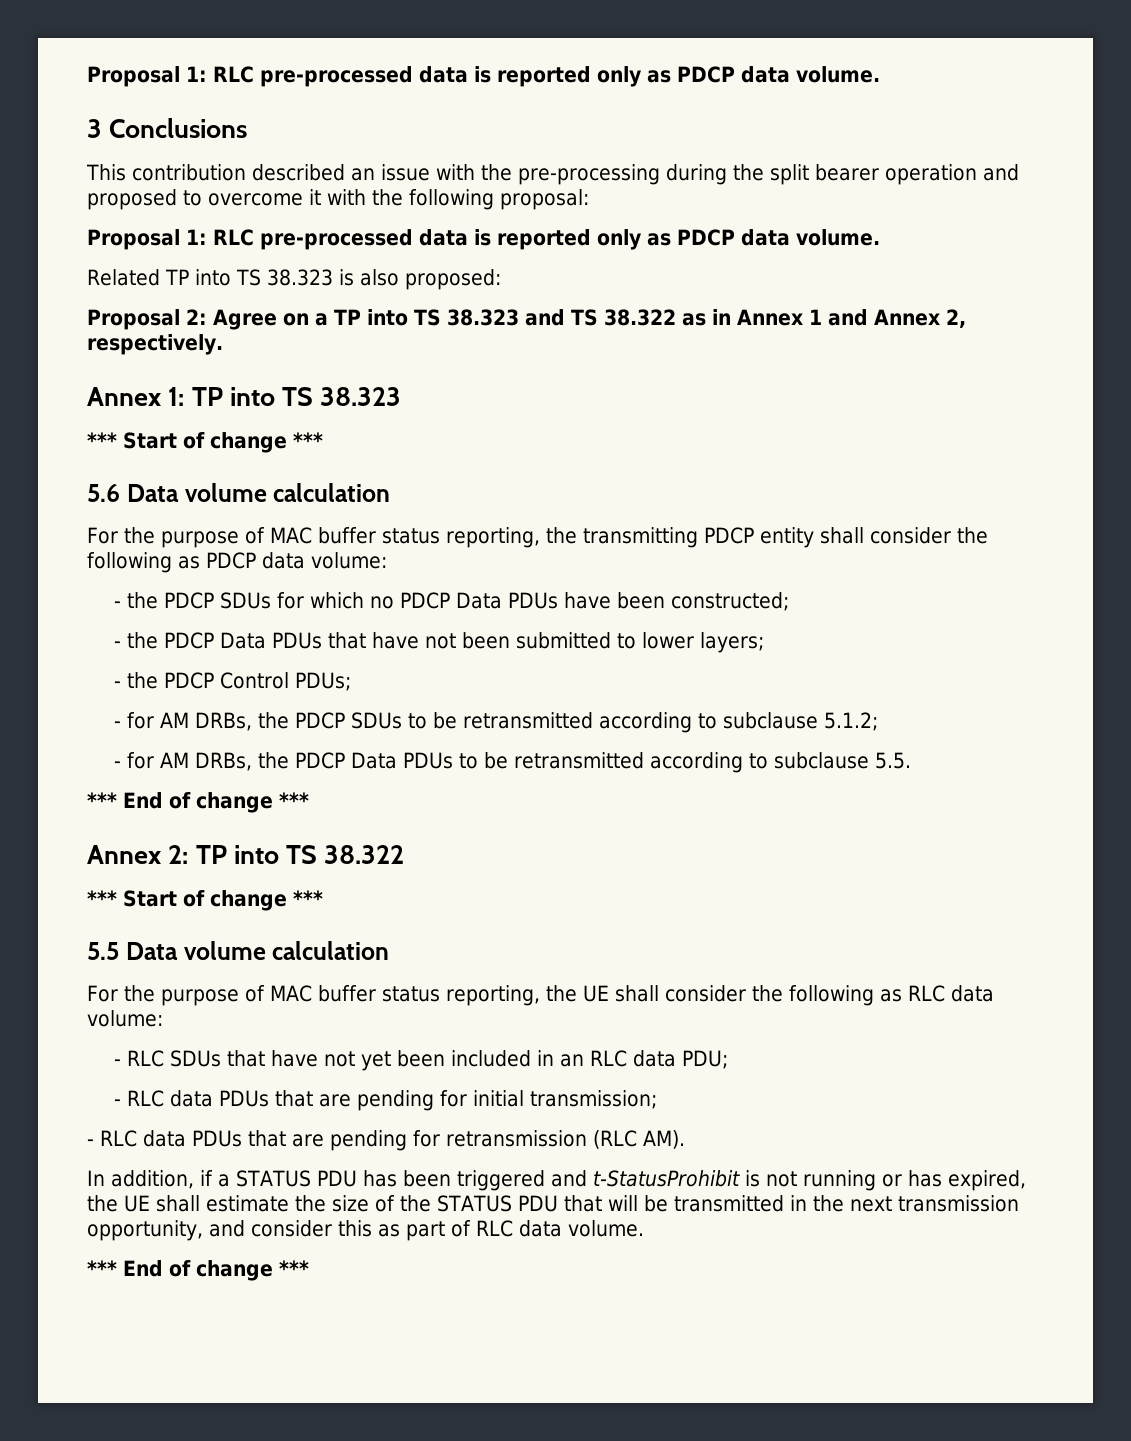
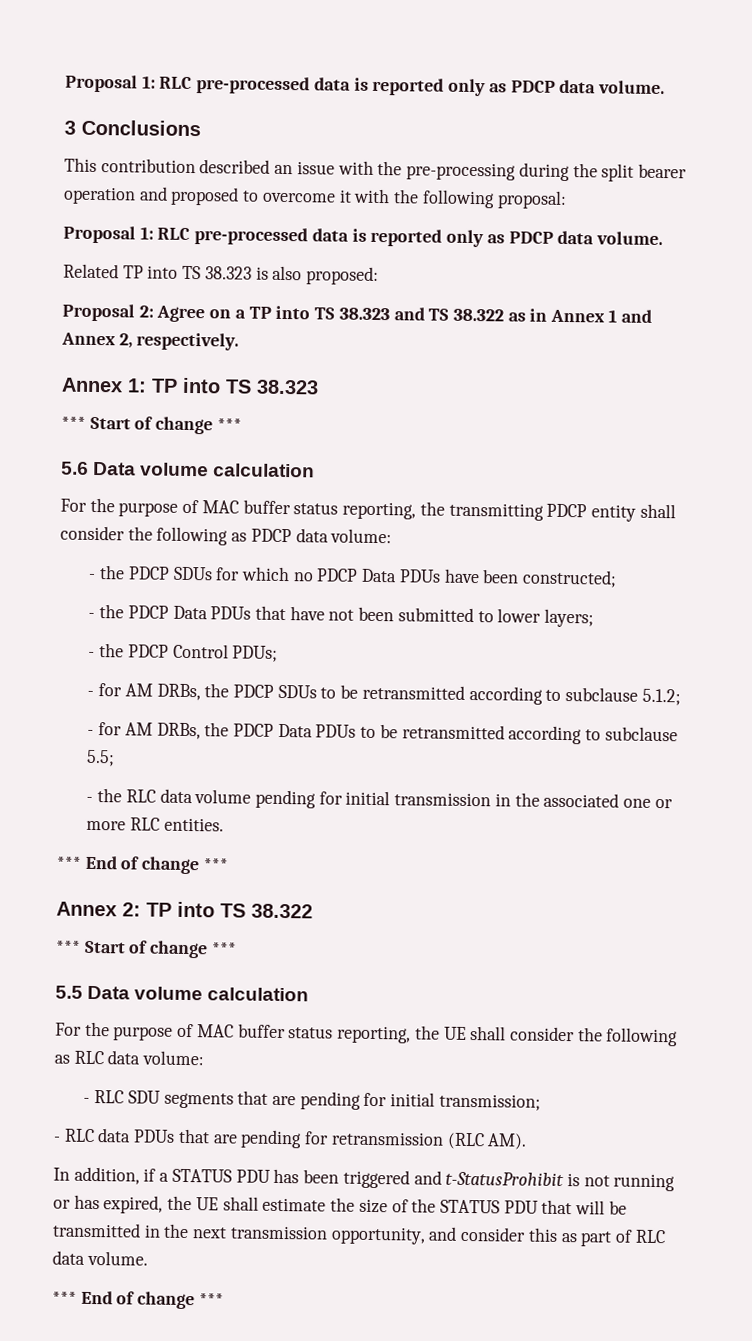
- - for AM DRBs, the PDCP Data PDUs to be retransmitted according to subclause 5.5.
+ - for AM DRBs, the PDCP Data PDUs to be retransmitted according to subclause 5.5;
+ - the RLC data volume pending for initial transmission in the associated one or more RLC entities.
- - RLC SDUs that have not yet been included in an RLC data PDU;
- - RLC data PDUs that are pending for initial transmission;
+ - RLC SDU segments that are pending for initial transmission;

